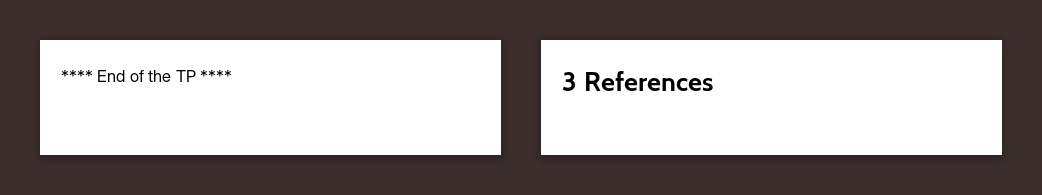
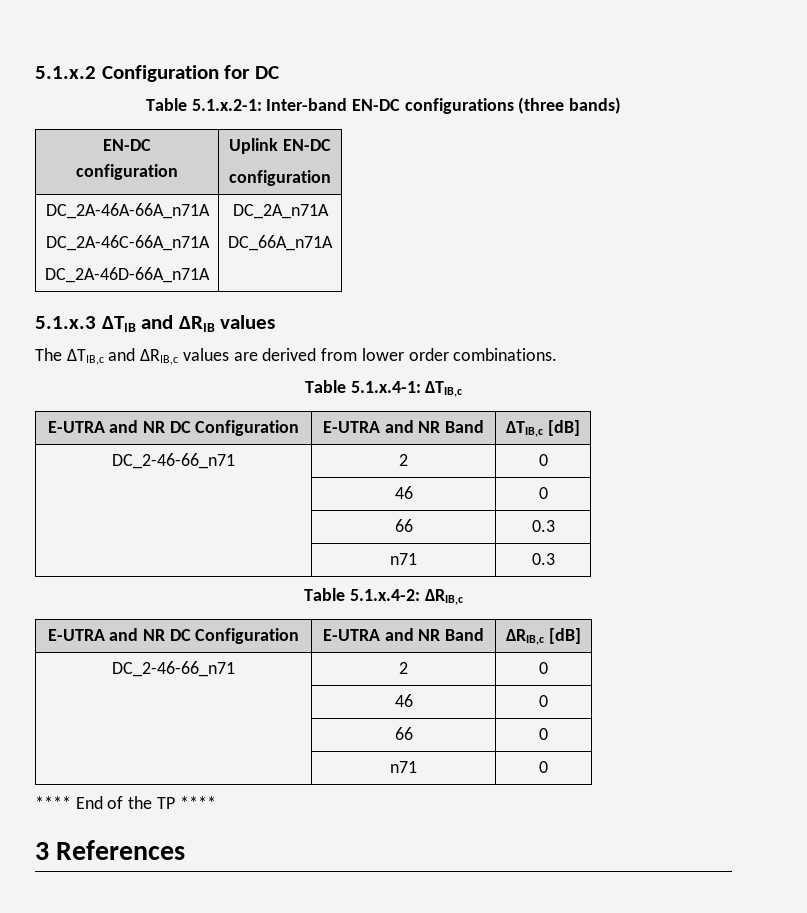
+ 5.1.x.2 Configuration for DC
+ Table 5.1.x.2-1: Inter-band EN-DC configurations (three bands)
+ EN-DC
+ configuration | Uplink EN-DC
+ configuration
+ DC_2A-46A-66A_n71A
+ DC_2A-46C-66A_n71A
+ DC_2A-46D-66A_n71A | DC_2A_n71A
+ DC_66A_n71A
+ 5.1.x.3 ∆TIB and ∆RIB values
+ The ΔTIB,c and ΔRIB,c values are derived from lower order combinations.
+ Table 5.1.x.4-1: ΔTIB,c
+ E-UTRA and NR DC Configuration | E-UTRA and NR Band | ΔTIB,c [dB]
+ DC_2-46-66_n71 | 2 | 0
+ | 46 | 0
+ | 66 | 0.3
+ | n71 | 0.3
+ Table 5.1.x.4-2: ΔRIB,c
+ E-UTRA and NR DC Configuration | E-UTRA and NR Band | ΔRIB,c [dB]
+ DC_2-46-66_n71 | 2 | 0
+ | 46 | 0
+ | 66 | 0
+ | n71 | 0

